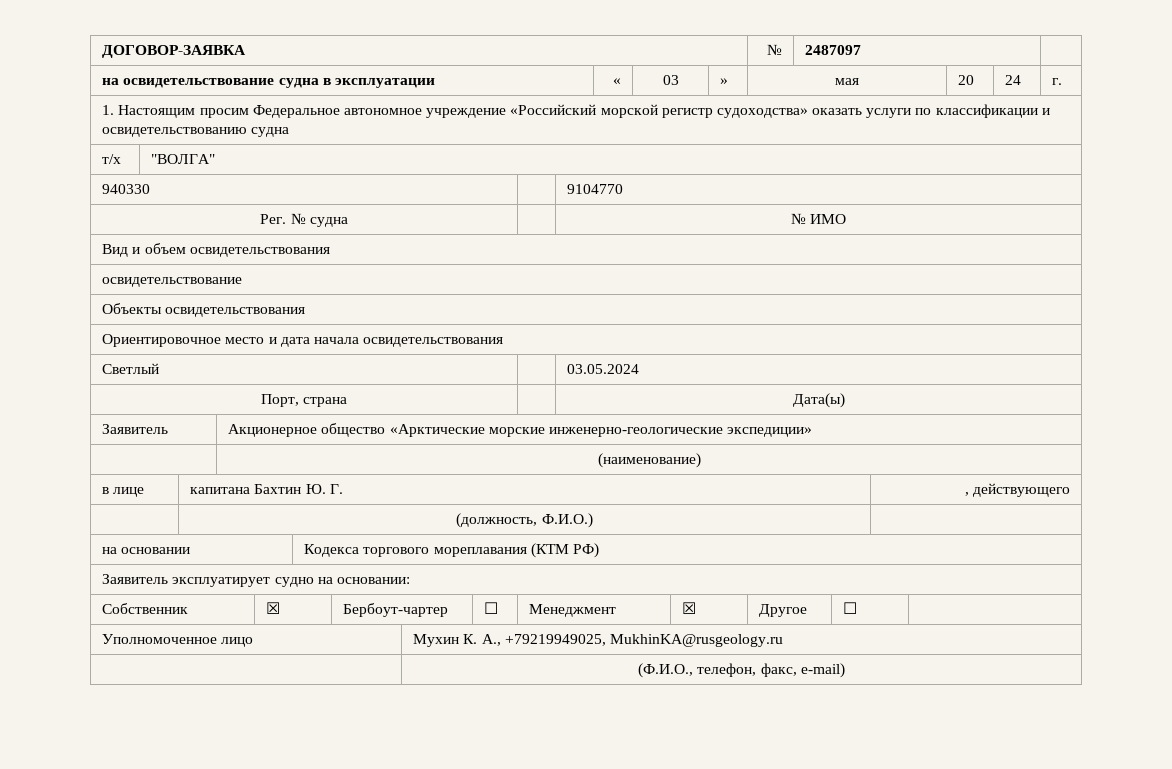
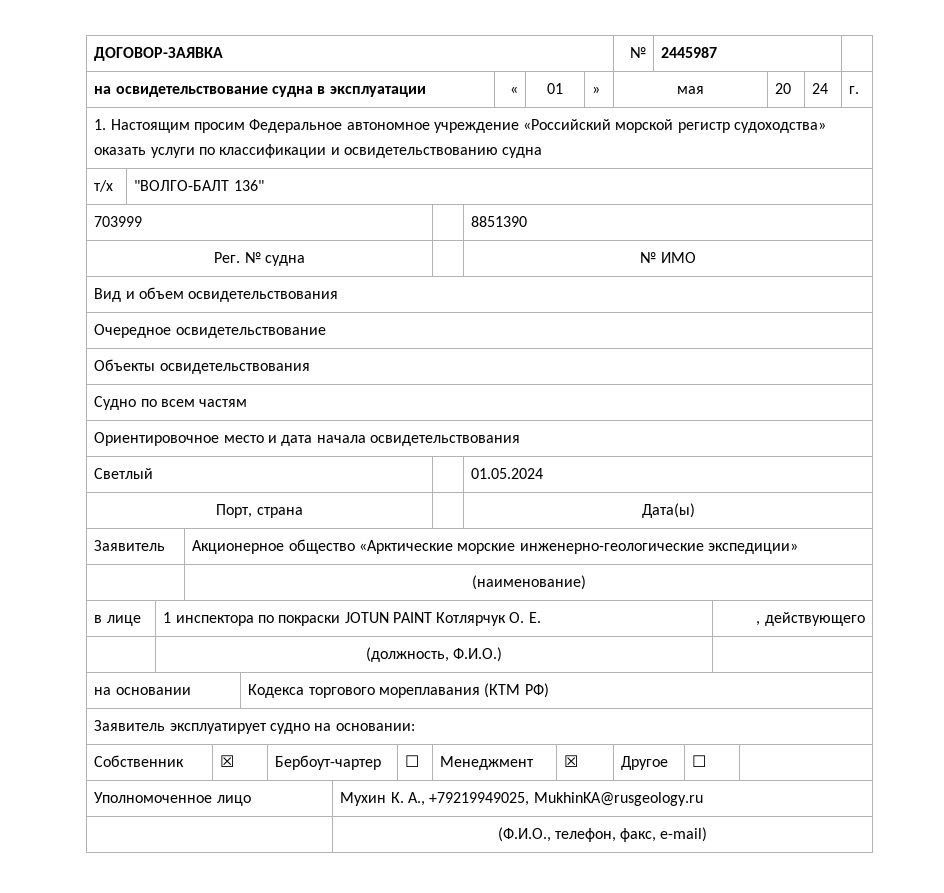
- ДОГОВОР-ЗАЯВКА | № | 2487097 |
+ ДОГОВОР-ЗАЯВКА | № | 2445987 |
- на освидетельствование судна в эксплуатации | « | 03 | » | мая | 20 | 24 | г.
+ на освидетельствование судна в эксплуатации | « | 01 | » | мая | 20 | 24 | г.
- т/х | "ВОЛГА"
- 940330 | | 9104770
+ т/х | "ВОЛГО-БАЛТ 136"
+ 703999 | | 8851390
  Вид и объем освидетельствования
- освидетельствование
+ Очередное освидетельствование
+ Судно по всем частям
- Светлый | | 03.05.2024
+ Светлый | | 01.05.2024
- в лице | капитана Бахтин Ю. Г. | , действующего
+ в лице | 1 инспектора по покраски JOTUN PAINT Котлярчук О. Е. | , действующего

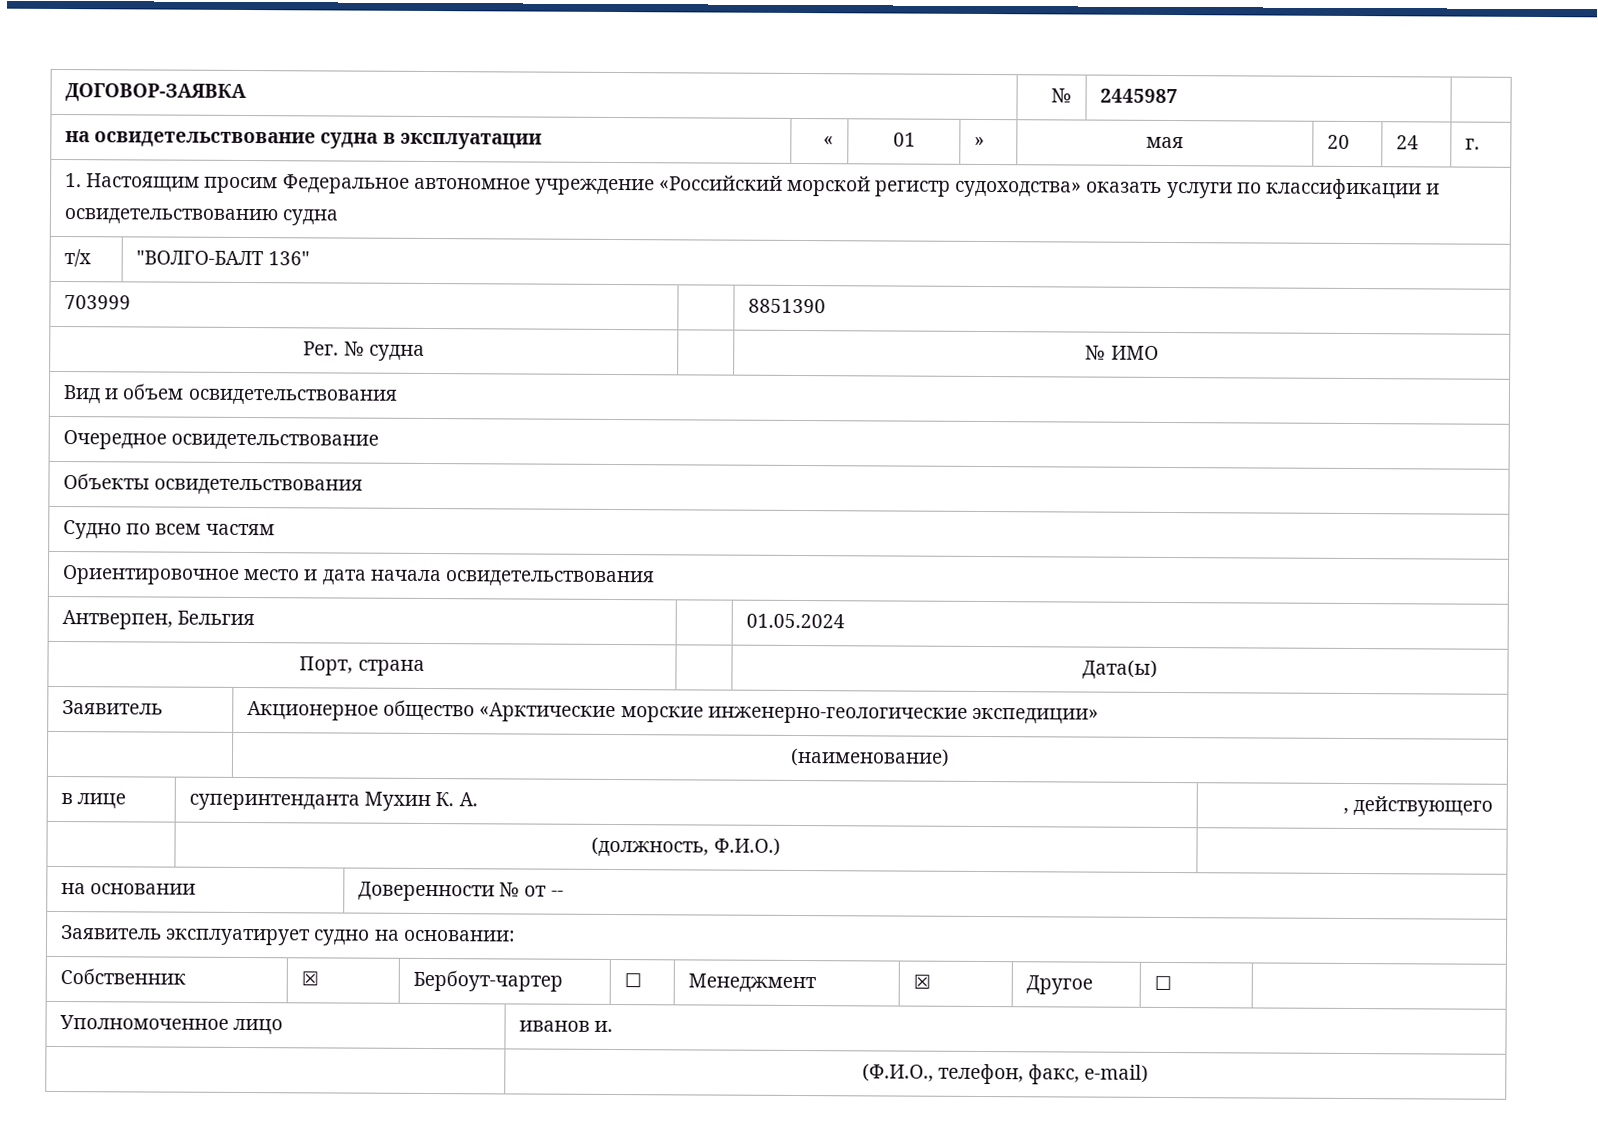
- Светлый | | 01.05.2024
+ Антверпен, Бельгия | | 01.05.2024
- в лице | 1 инспектора по покраски JOTUN PAINT Котлярчук О. Е. | , действующего
+ в лице | суперинтенданта Мухин К. А. | , действующего
- на основании | Кодекса торгового мореплавания (КТМ РФ)
+ на основании | Доверенности № от --
- Уполномоченное лицо | Мухин К. А., +79219949025, MukhinKA@rusgeology.ru
+ Уполномоченное лицо | иванов и.

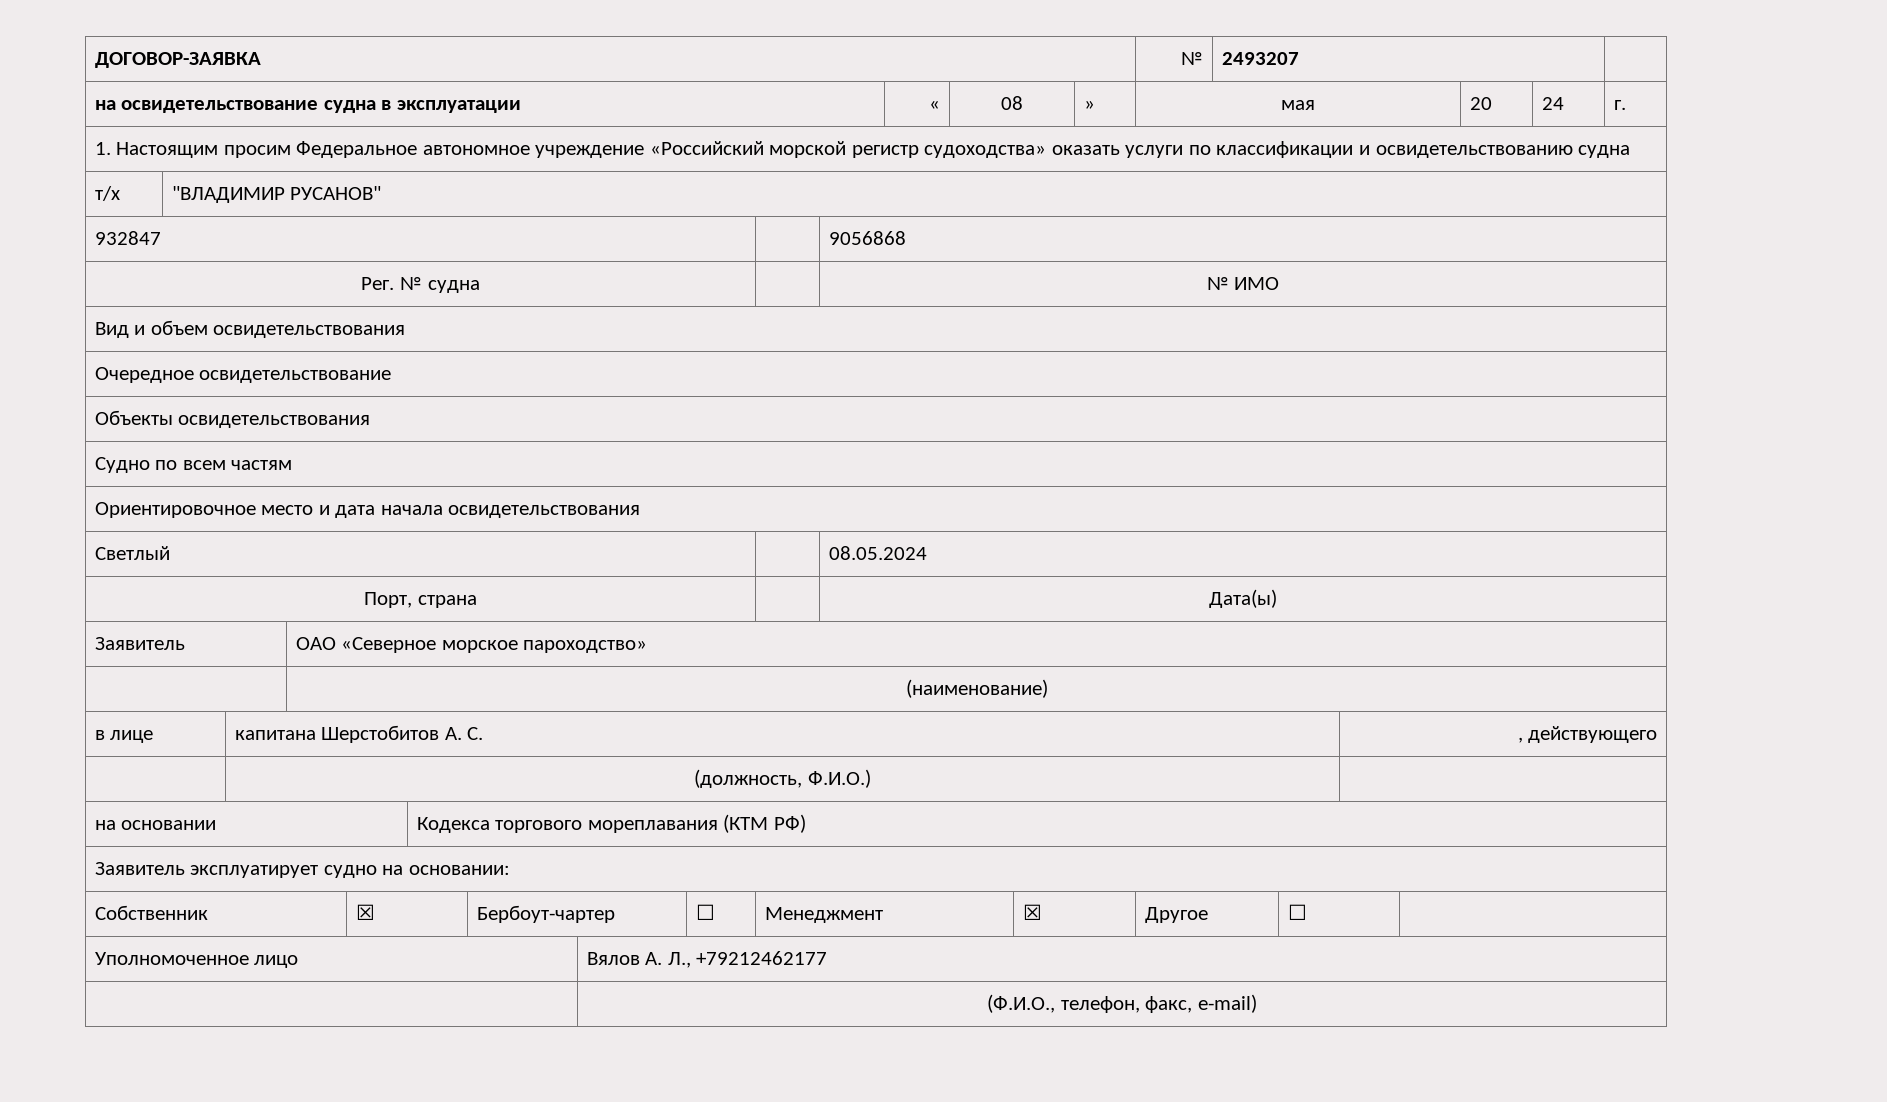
- ДОГОВОР-ЗАЯВКА | № | 2445987 |
+ ДОГОВОР-ЗАЯВКА | № | 2493207 |
- на освидетельствование судна в эксплуатации | « | 01 | » | мая | 20 | 24 | г.
+ на освидетельствование судна в эксплуатации | « | 08 | » | мая | 20 | 24 | г.
- т/х | "ВОЛГО-БАЛТ 136"
- 703999 | | 8851390
+ т/х | "ВЛАДИМИР РУСАНОВ"
+ 932847 | | 9056868
- Антверпен, Бельгия | | 01.05.2024
+ Светлый | | 08.05.2024
- Заявитель | Акционерное общество «Арктические морские инженерно-геологические экспедиции»
+ Заявитель | ОАО «Северное морское пароходство»
- в лице | суперинтенданта Мухин К. А. | , действующего
+ в лице | капитана Шерстобитов А. С. | , действующего
- на основании | Доверенности № от --
+ на основании | Кодекса торгового мореплавания (КТМ РФ)
- Уполномоченное лицо | иванов и.
+ Уполномоченное лицо | Вялов А. Л., +79212462177

